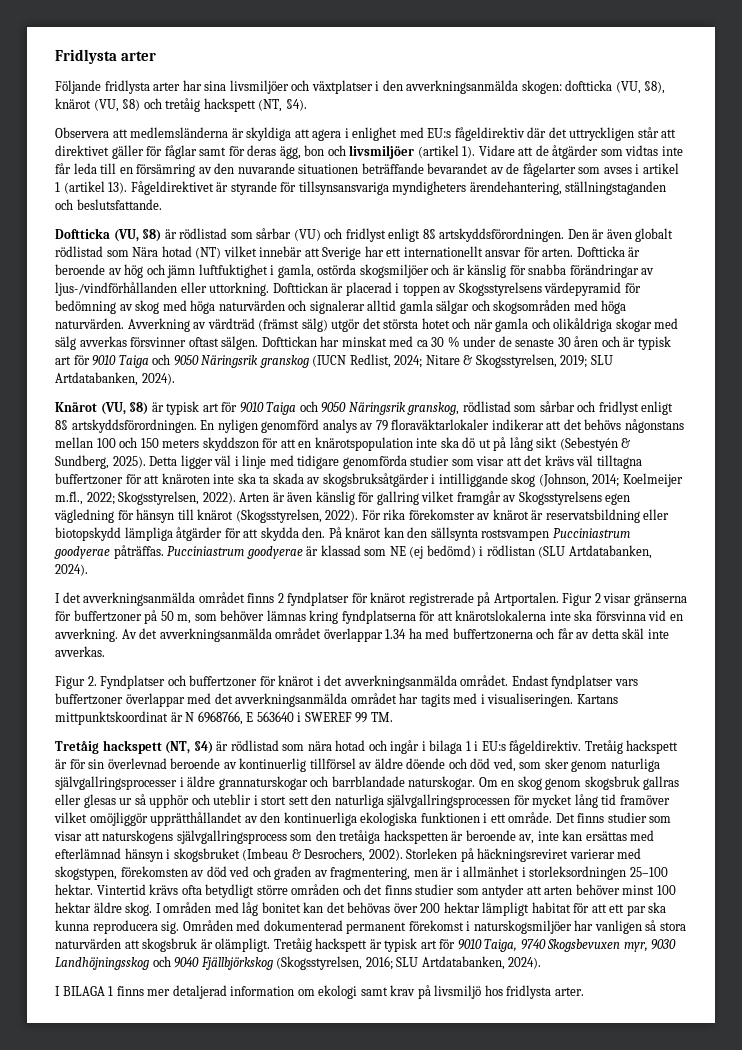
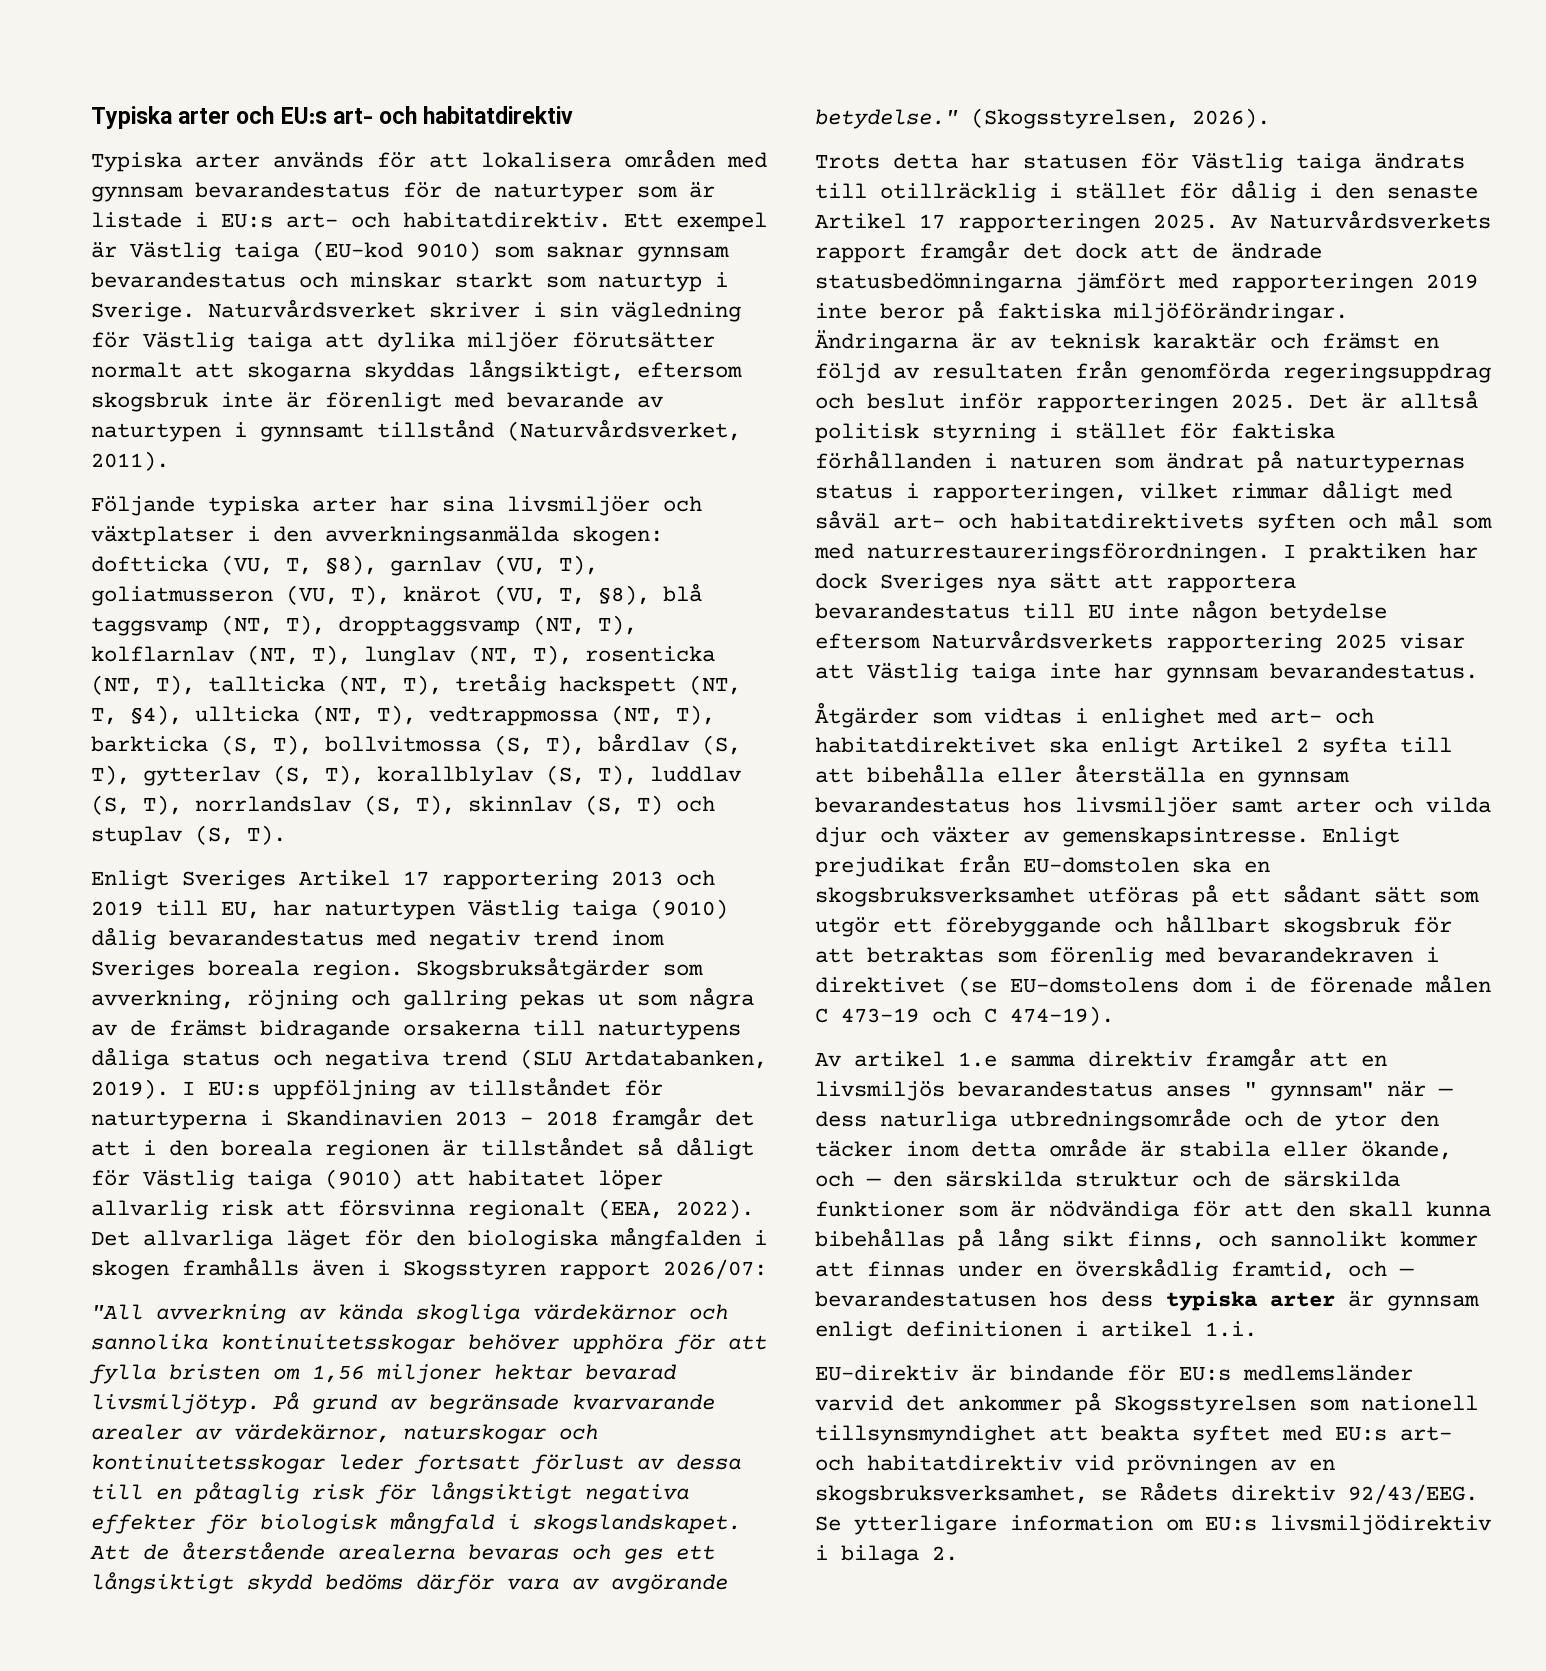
- Fridlysta arter
+ Typiska arter och EU:s art- och habitatdirektiv
+ Typiska arter används för att lokalisera områden med gynnsam bevarandestatus för de naturtyper som är listade i EU:s art- och habitatdirektiv. Ett exempel är Västlig taiga (EU-kod 9010) som saknar gynnsam bevarandestatus och minskar starkt som naturtyp i Sverige. Naturvårdsverket skriver i sin vägledning för Västlig taiga att dylika miljöer förutsätter normalt att skogarna skyddas långsiktigt, eftersom skogsbruk inte är förenligt med bevarande av naturtypen i gynnsamt tillstånd (Naturvårdsverket, 2011).
- Följande fridlysta arter har sina livsmiljöer och växtplatser i den avverkningsanmälda skogen: doftticka (VU, §8), knärot (VU, §8) och tretåig hackspett (NT, §4).
- Observera att medlemsländerna är skyldiga att agera i enlighet med EU:s fågeldirektiv där det uttryckligen står att direktivet gäller för fåglar samt för deras ägg, bon och livsmiljöer (artikel 1). Vidare att de åtgärder som vidtas inte får leda till en försämring av den nuvarande situationen beträffande bevarandet av de fågelarter som avses i artikel 1 (artikel 13). Fågeldirektivet är styrande för tillsynsansvariga myndigheters ärendehantering, ställningstaganden och beslutsfattande.
- Doftticka (VU, §8) är rödlistad som sårbar (VU) och fridlyst enligt 8§ artskyddsförordningen. Den är även globalt rödlistad som Nära hotad (NT) vilket innebär att Sverige har ett internationellt ansvar för arten. Doftticka är beroende av hög och jämn luftfuktighet i gamla, ostörda skogsmiljöer och är känslig för snabba förändringar av ljus-/vindförhållanden eller uttorkning. Dofttickan är placerad i toppen av Skogsstyrelsens värdepyramid för bedömning av skog med höga naturvärden och signalerar alltid gamla sälgar och skogsområden med höga naturvärden. Avverkning av värdträd (främst sälg) utgör det största hotet och när gamla och olikåldriga skogar med sälg avverkas försvinner oftast sälgen. Dofttickan har minskat med ca 30 % under de senaste 30 åren och är typisk art för 9010 Taiga och 9050 Näringsrik granskog (IUCN Redlist, 2024; Nitare & Skogsstyrelsen, 2019; SLU Artdatabanken, 2024).
- Knärot (VU, §8) är typisk art för 9010 Taiga och 9050 Näringsrik granskog, rödlistad som sårbar och fridlyst enligt 8§ artskyddsförordningen. En nyligen genomförd analys av 79 floraväktarlokaler indikerar att det behövs någonstans mellan 100 och 150 meters skyddszon för att en knärotspopulation inte ska dö ut på lång sikt (Sebestyén & Sundberg, 2025). Detta ligger väl i linje med tidigare genomförda studier som visar att det krävs väl tilltagna buffertzoner för att knäroten inte ska ta skada av skogsbruksåtgärder i intilliggande skog (Johnson, 2014; Koelmeijer m.fl., 2022; Skogsstyrelsen, 2022). Arten är även känslig för gallring vilket framgår av Skogsstyrelsens egen vägledning för hänsyn till knärot (Skogsstyrelsen, 2022). För rika förekomster av knärot är reservatsbildning eller biotopskydd lämpliga åtgärder för att skydda den. På knärot kan den sällsynta rostsvampen Pucciniastrum goodyerae påträffas. Pucciniastrum goodyerae är klassad som NE (ej bedömd) i rödlistan (SLU Artdatabanken, 2024).
- I det avverkningsanmälda området finns 2 fyndplatser för knärot registrerade på Artportalen. Figur 2 visar gränserna för buffertzoner på 50 m, som behöver lämnas kring fyndplatserna för att knärotslokalerna inte ska försvinna vid en avverkning. Av det avverkningsanmälda området överlappar 1.34 ha med buffertzonerna och får av detta skäl inte avverkas.
- Figur 2. Fyndplatser och buffertzoner för knärot i det avverkningsanmälda området. Endast fyndplatser vars buffertzoner överlappar med det avverkningsanmälda området har tagits med i visualiseringen. Kartans mittpunktskoordinat är N 6968766, E 563640 i SWEREF 99 TM.
- Tretåig hackspett (NT, §4) är rödlistad som nära hotad och ingår i bilaga 1 i EU:s fågeldirektiv. Tretåig hackspett är för sin överlevnad beroende av kontinuerlig tillförsel av äldre döende och död ved, som sker genom naturliga självgallringsprocesser i äldre grannaturskogar och barrblandade naturskogar. Om en skog genom skogsbruk gallras eller glesas ur så upphör och uteblir i stort sett den naturliga självgallringsprocessen för mycket lång tid framöver vilket omöjliggör upprätthållandet av den kontinuerliga ekologiska funktionen i ett område. Det finns studier som visar att naturskogens självgallringsprocess som den tretåiga hackspetten är beroende av, inte kan ersättas med efterlämnad hänsyn i skogsbruket (Imbeau & Desrochers, 2002). Storleken på häckningsreviret varierar med skogstypen, förekomsten av död ved och graden av fragmentering, men är i allmänhet i storleksordningen 25–100 hektar. Vintertid krävs ofta betydligt större områden och det finns studier som antyder att arten behöver minst 100 hektar äldre skog. I områden med låg bonitet kan det behövas över 200 hektar lämpligt habitat för att ett par ska kunna reproducera sig. Områden med dokumenterad permanent förekomst i naturskogsmiljöer har vanligen så stora naturvärden att skogsbruk är olämpligt. Tretåig hackspett är typisk art för 9010 Taiga, 9740 Skogsbevuxen myr, 9030 Landhöjningsskog och 9040 Fjällbjörkskog (Skogsstyrelsen, 2016; SLU Artdatabanken, 2024).
- I BILAGA 1 finns mer detaljerad information om ekologi samt krav på livsmiljö hos fridlysta arter.
+ Följande typiska arter har sina livsmiljöer och växtplatser i den avverkningsanmälda skogen: doftticka (VU, T, §8), garnlav (VU, T), goliatmusseron (VU, T), knärot (VU, T, §8), blå taggsvamp (NT, T), dropptaggsvamp (NT, T), kolflarnlav (NT, T), lunglav (NT, T), rosenticka (NT, T), tallticka (NT, T), tretåig hackspett (NT, T, §4), ullticka (NT, T), vedtrappmossa (NT, T), barkticka (S, T), bollvitmossa (S, T), bårdlav (S, T), gytterlav (S, T), korallblylav (S, T), luddlav (S, T), norrlandslav (S, T), skinnlav (S, T) och stuplav (S, T).
+ Enligt Sveriges Artikel 17 rapportering 2013 och 2019 till EU, har naturtypen Västlig taiga (9010) dålig bevarandestatus med negativ trend inom Sveriges boreala region. Skogsbruksåtgärder som avverkning, röjning och gallring pekas ut som några av de främst bidragande orsakerna till naturtypens dåliga status och negativa trend (SLU Artdatabanken, 2019). I EU:s uppföljning av tillståndet för naturtyperna i Skandinavien 2013 – 2018 framgår det att i den boreala regionen är tillståndet så dåligt för Västlig taiga (9010) att habitatet löper allvarlig risk att försvinna regionalt (EEA, 2022). Det allvarliga läget för den biologiska mångfalden i skogen framhålls även i Skogsstyren rapport 2026/07:
+ "All avverkning av kända skogliga värdekärnor och sannolika kontinuitetsskogar behöver upphöra för att fylla bristen om 1,56 miljoner hektar bevarad livsmiljötyp. På grund av begränsade kvarvarande arealer av värdekärnor, naturskogar och kontinuitetsskogar leder fortsatt förlust av dessa till en påtaglig risk för långsiktigt negativa effekter för biologisk mångfald i skogslandskapet. Att de återstående arealerna bevaras och ges ett långsiktigt skydd bedöms därför vara av avgörande betydelse." (Skogsstyrelsen, 2026).
+ Trots detta har statusen för Västlig taiga ändrats till otillräcklig i stället för dålig i den senaste Artikel 17 rapporteringen 2025. Av Naturvårdsverkets rapport framgår det dock att de ändrade statusbedömningarna jämfört med rapporteringen 2019 inte beror på faktiska miljöförändringar. Ändringarna är av teknisk karaktär och främst en följd av resultaten från genomförda regeringsuppdrag och beslut inför rapporteringen 2025. Det är alltså politisk styrning i stället för faktiska förhållanden i naturen som ändrat på naturtypernas status i rapporteringen, vilket rimmar dåligt med såväl art- och habitatdirektivets syften och mål som med naturrestaureringsförordningen. I praktiken har dock Sveriges nya sätt att rapportera bevarandestatus till EU inte någon betydelse eftersom Naturvårdsverkets rapportering 2025 visar att Västlig taiga inte har gynnsam bevarandestatus.
+ Åtgärder som vidtas i enlighet med art- och habitatdirektivet ska enligt Artikel 2 syfta till att bibehålla eller återställa en gynnsam bevarandestatus hos livsmiljöer samt arter och vilda djur och växter av gemenskapsintresse. Enligt prejudikat från EU-domstolen ska en skogsbruksverksamhet utföras på ett sådant sätt som utgör ett förebyggande och hållbart skogsbruk för att betraktas som förenlig med bevarandekraven i direktivet (se EU-domstolens dom i de förenade målen C 473-19 och C 474-19).
+ Av artikel 1.e samma direktiv framgår att en livsmiljös bevarandestatus anses " gynnsam" när — dess naturliga utbredningsområde och de ytor den täcker inom detta område är stabila eller ökande, och — den särskilda struktur och de särskilda funktioner som är nödvändiga för att den skall kunna bibehållas på lång sikt finns, och sannolikt kommer att finnas under en överskådlig framtid, och — bevarandestatusen hos dess typiska arter är gynnsam enligt definitionen i artikel 1.i.
+ EU-direktiv är bindande för EU:s medlemsländer varvid det ankommer på Skogsstyrelsen som nationell tillsynsmyndighet att beakta syftet med EU:s art- och habitatdirektiv vid prövningen av en skogsbruksverksamhet, se Rådets direktiv 92/43/EEG. Se ytterligare information om EU:s livsmiljödirektiv i bilaga 2.

